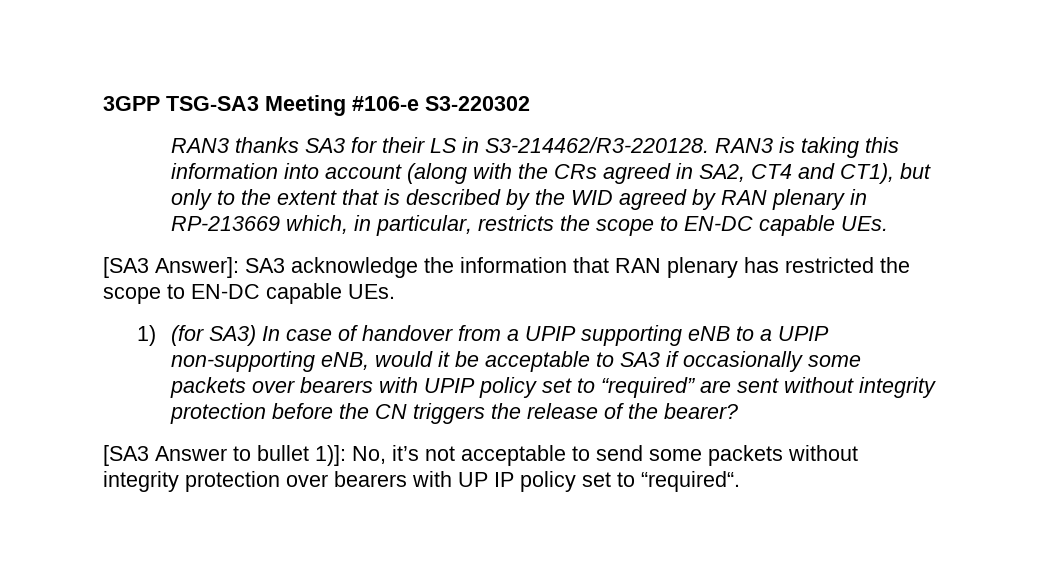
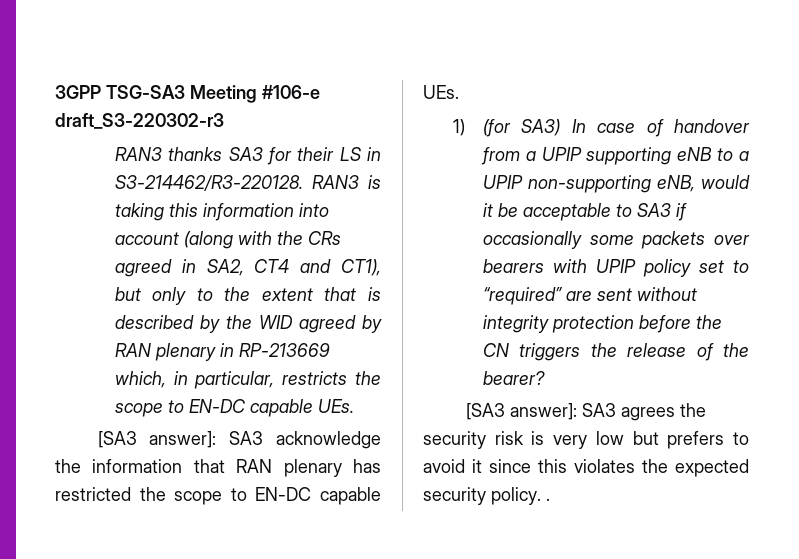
- 3GPP TSG-SA3 Meeting #106-e S3-220302
+ 3GPP TSG-SA3 Meeting #106-e draft_S3-220302-r3
- [SA3 Answer]: SA3 acknowledge the information that RAN plenary has restricted the scope to EN-DC capable UEs.
+ [SA3 answer]: SA3 acknowledge the information that RAN plenary has restricted the scope to EN-DC capable UEs.
- [SA3 Answer to bullet 1)]: No, it’s not acceptable to send some packets without integrity protection over bearers with UP IP policy set to “required“.
+ [SA3 answer]: SA3 agrees the security risk is very low but prefers to avoid it since this violates the expected security policy. .

